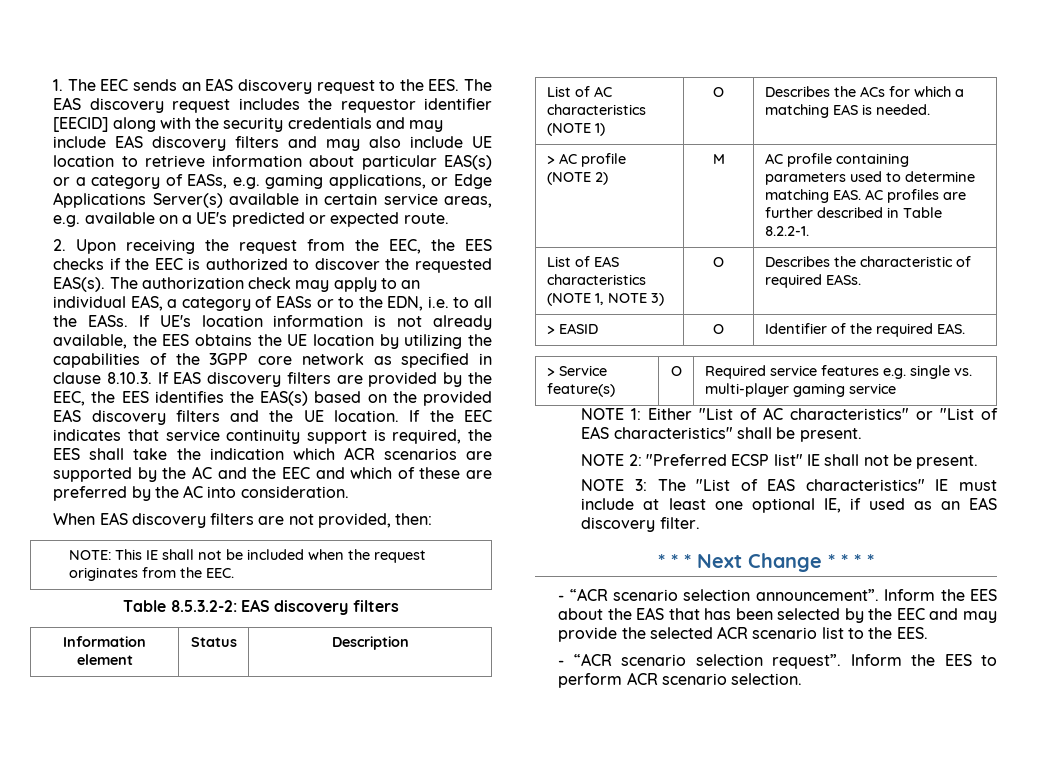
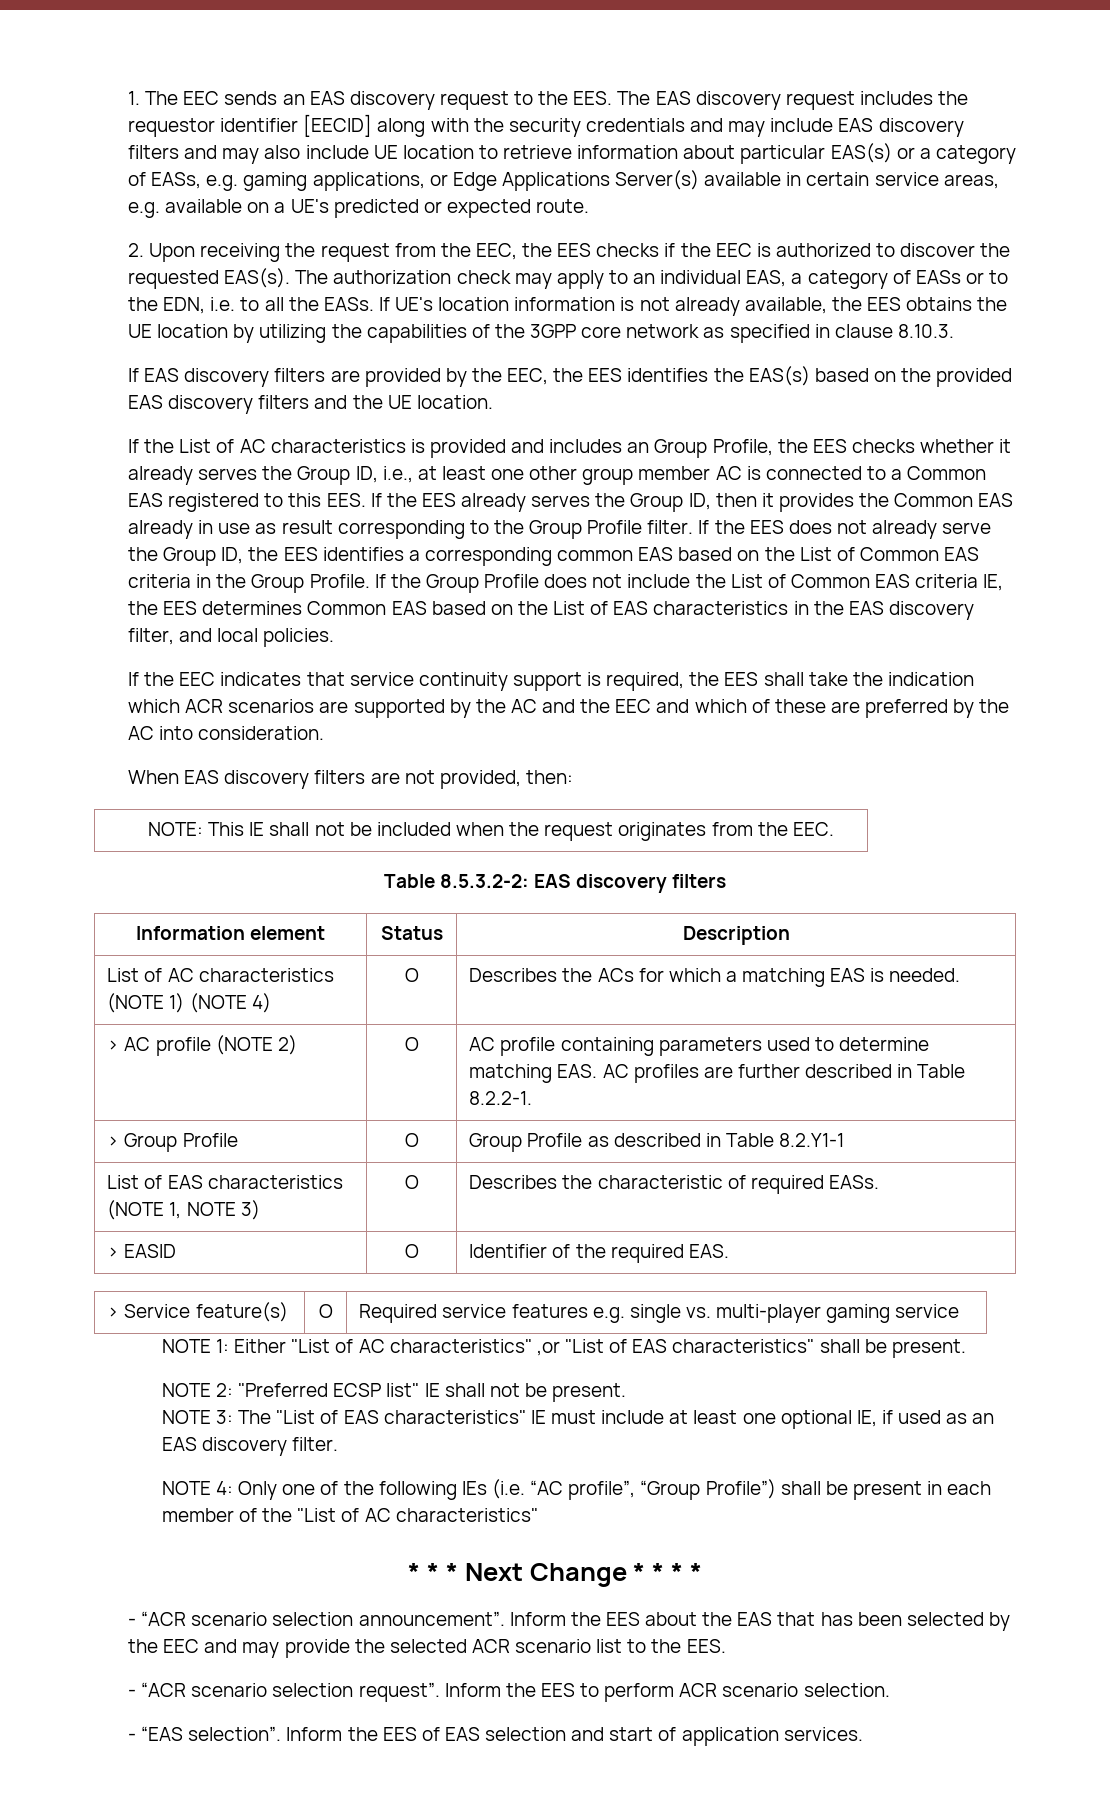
- If UE's location information is not already available, the EES obtains the UE location by utilizing the capabilities of the 3GPP core network as specified in clause 8.10.3. If EAS discovery filters are provided by the EEC, the EES identifies the EAS(s) based on the provided EAS discovery filters and the UE location. If the EEC indicates that service continuity support is required, the EES shall take the indication which ACR scenarios are supported by the AC and the EEC and which of these are preferred by the AC into consideration.
+ If UE's location information is not already available, the EES obtains the UE location by utilizing the capabilities of the 3GPP core network as specified in clause 8.10.3.
+ If EAS discovery filters are provided by the EEC, the EES identifies the EAS(s) based on the provided EAS discovery filters and the UE location.
+ If the List of AC characteristics is provided and includes an Group Profile, the EES checks whether it already serves the Group ID, i.e., at least one other group member AC is connected to a Common EAS registered to this EES. If the EES already serves the Group ID, then it provides the Common EAS already in use as result corresponding to the Group Profile filter. If the EES does not already serve the Group ID, the EES identifies a corresponding common EAS based on the List of Common EAS criteria in the Group Profile. If the Group Profile does not include the List of Common EAS criteria IE, the EES determines Common EAS based on the List of EAS characteristics in the EAS discovery filter, and local policies.
+ If the EEC indicates that service continuity support is required, the EES shall take the indication which ACR scenarios are supported by the AC and the EEC and which of these are preferred by the AC into consideration.
- List of AC characteristics (NOTE 1) | O | Describes the ACs for which a matching EAS is needed.
+ List of AC characteristics (NOTE 1) (NOTE 4) | O | Describes the ACs for which a matching EAS is needed.
- > AC profile (NOTE 2) | M | AC profile containing parameters used to determine matching EAS. AC profiles are further described in Table 8.2.2-1.
+ > AC profile (NOTE 2) | O | AC profile containing parameters used to determine matching EAS. AC profiles are further described in Table 8.2.2-1.
+ > Group Profile | O | Group Profile as described in Table 8.2.Y1-1
- NOTE 1: Either "List of AC characteristics" or "List of EAS characteristics" shall be present.
+ NOTE 1: Either "List of AC characteristics" ,or "List of EAS characteristics" shall be present.
+ NOTE 4: Only one of the following IEs (i.e. “AC profile”, “Group Profile”) shall be present in each member of the "List of AC characteristics"
+ - “EAS selection”. Inform the EES of EAS selection and start of application services.

